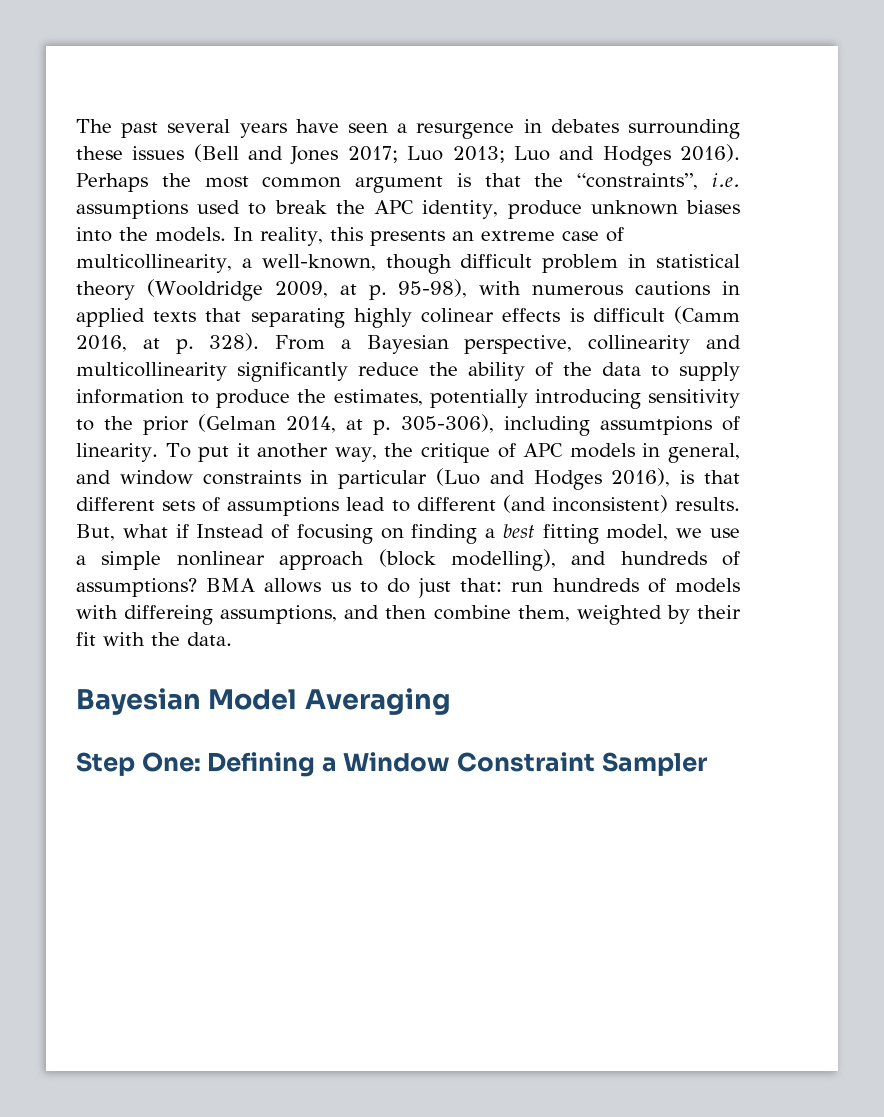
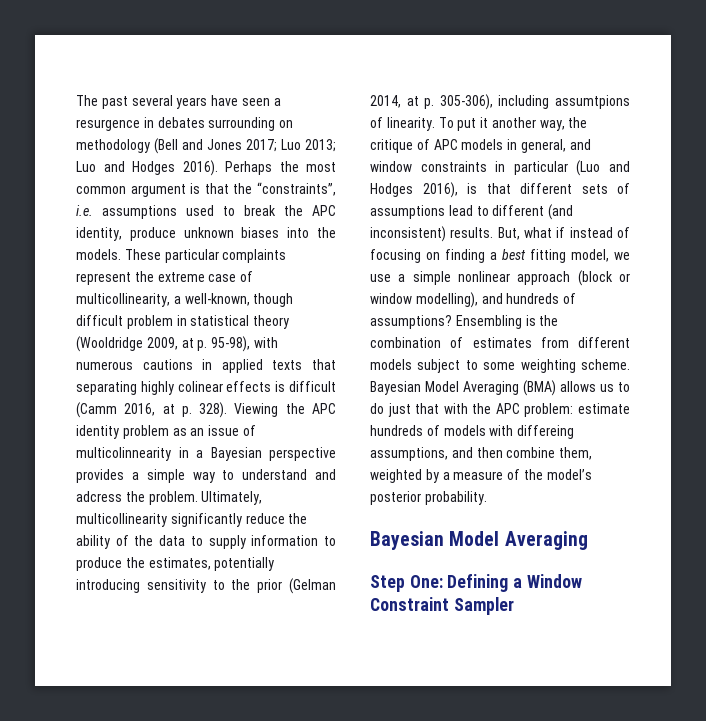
- The past several years have seen a resurgence in debates surrounding these issues (Bell and Jones 2017; Luo 2013; Luo and Hodges 2016).
+ The past several years have seen a resurgence in debates surrounding on methodology (Bell and Jones 2017; Luo 2013; Luo and Hodges 2016).
- In reality, this presents an extreme case of multicollinearity, a well-known, though difficult problem in statistical theory (Wooldridge 2009, at p. 95-98), with numerous cautions in applied texts that separating highly colinear effects is difficult (Camm 2016, at p. 328).
+ These particular complaints represent the extreme case of multicollinearity, a well-known, though difficult problem in statistical theory (Wooldridge 2009, at p. 95-98), with numerous cautions in applied texts that separating highly colinear effects is difficult (Camm 2016, at p. 328).
- From a Bayesian perspective, collinearity and multicollinearity significantly reduce the ability of the data to supply information to produce the estimates, potentially introducing sensitivity to the prior (Gelman 2014, at p. 305-306), including assumtpions of linearity.
+ Viewing the APC identity problem as an issue of multicolinnearity in a Bayesian perspective provides a simple way to understand and adcress the problem. Ultimately, multicollinearity significantly reduce the ability of the data to supply information to produce the estimates, potentially introducing sensitivity to the prior (Gelman 2014, at p. 305-306), including assumtpions of linearity.
- But, what if Instead of focusing on finding a best fitting model, we use a simple nonlinear approach (block modelling), and hundreds of assumptions?
+ But, what if instead of focusing on finding a best fitting model, we use a simple nonlinear approach (block or window modelling), and hundreds of assumptions?
- BMA allows us to do just that: run hundreds of models with differeing assumptions, and then combine them, weighted by their fit with the data.
+ Ensembling is the combination of estimates from different models subject to some weighting scheme. Bayesian Model Averaging (BMA) allows us to do just that with the APC problem: estimate hundreds of models with differeing assumptions, and then combine them, weighted by a measure of the model’s posterior probability.

